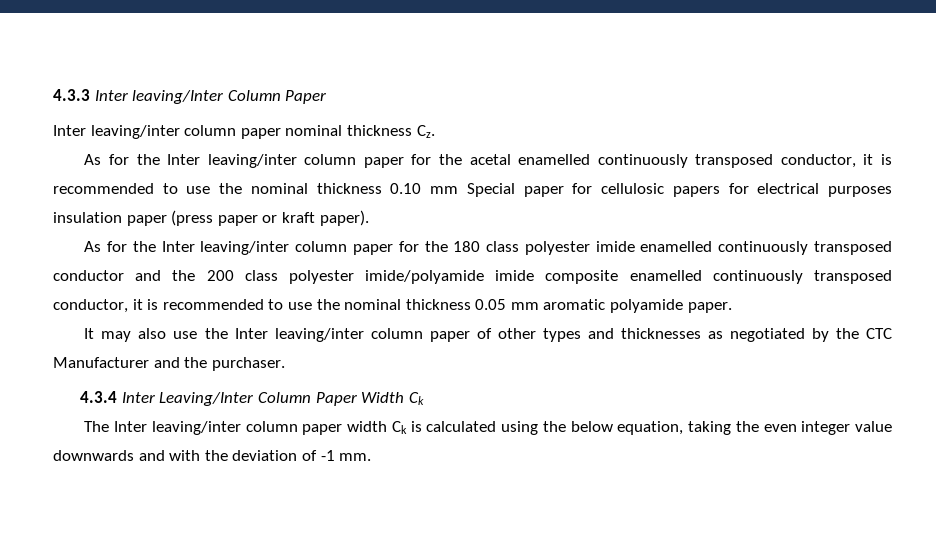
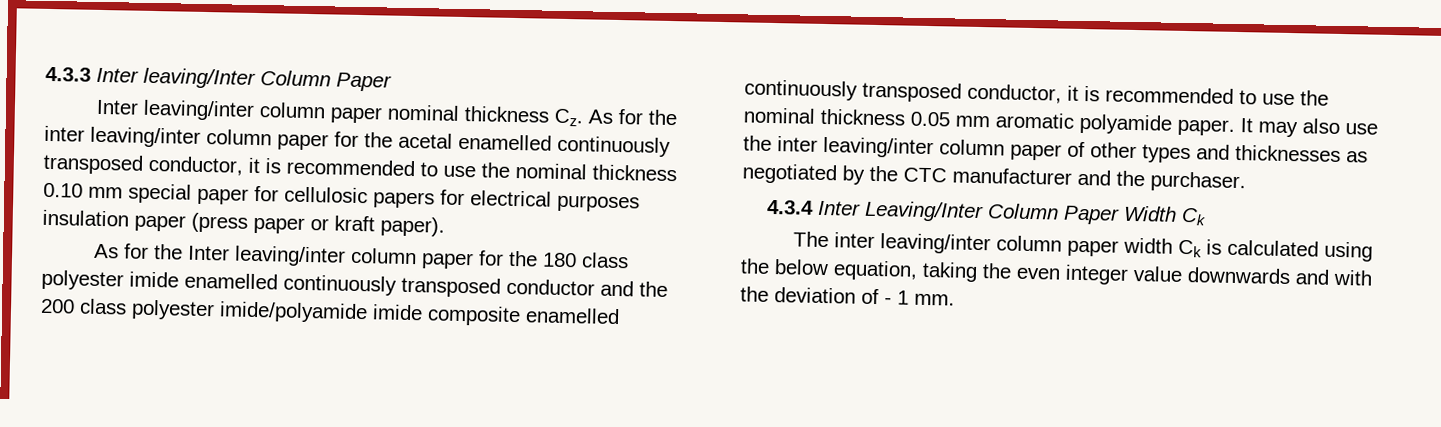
- Inter leaving/inter column paper nominal thickness Cz.
- As for the Inter leaving/inter column paper for the acetal enamelled continuously transposed conductor, it is recommended to use the nominal thickness 0.10 mm Special paper for cellulosic papers for electrical purposes insulation paper (press paper or kraft paper).
+ Inter leaving/inter column paper nominal thickness Cz. As for the inter leaving/inter column paper for the acetal enamelled continuously transposed conductor, it is recommended to use the nominal thickness 0.10 mm special paper for cellulosic papers for electrical purposes insulation paper (press paper or kraft paper).
- As for the Inter leaving/inter column paper for the 180 class polyester imide enamelled continuously transposed conductor and the 200 class polyester imide/polyamide imide composite enamelled continuously transposed conductor, it is recommended to use the nominal thickness 0.05 mm aromatic polyamide paper.
- It may also use the Inter leaving/inter column paper of other types and thicknesses as negotiated by the CTC Manufacturer and the purchaser.
+ As for the Inter leaving/inter column paper for the 180 class polyester imide enamelled continuously transposed conductor and the 200 class polyester imide/polyamide imide composite enamelled continuously transposed conductor, it is recommended to use the nominal thickness 0.05 mm aromatic polyamide paper. It may also use the inter leaving/inter column paper of other types and thicknesses as negotiated by the CTC manufacturer and the purchaser.
- The Inter leaving/inter column paper width Ck is calculated using the below equation, taking the even integer value downwards and with the deviation of -1 mm.
+ The inter leaving/inter column paper width Ck is calculated using the below equation, taking the even integer value downwards and with the deviation of - 1 mm.

